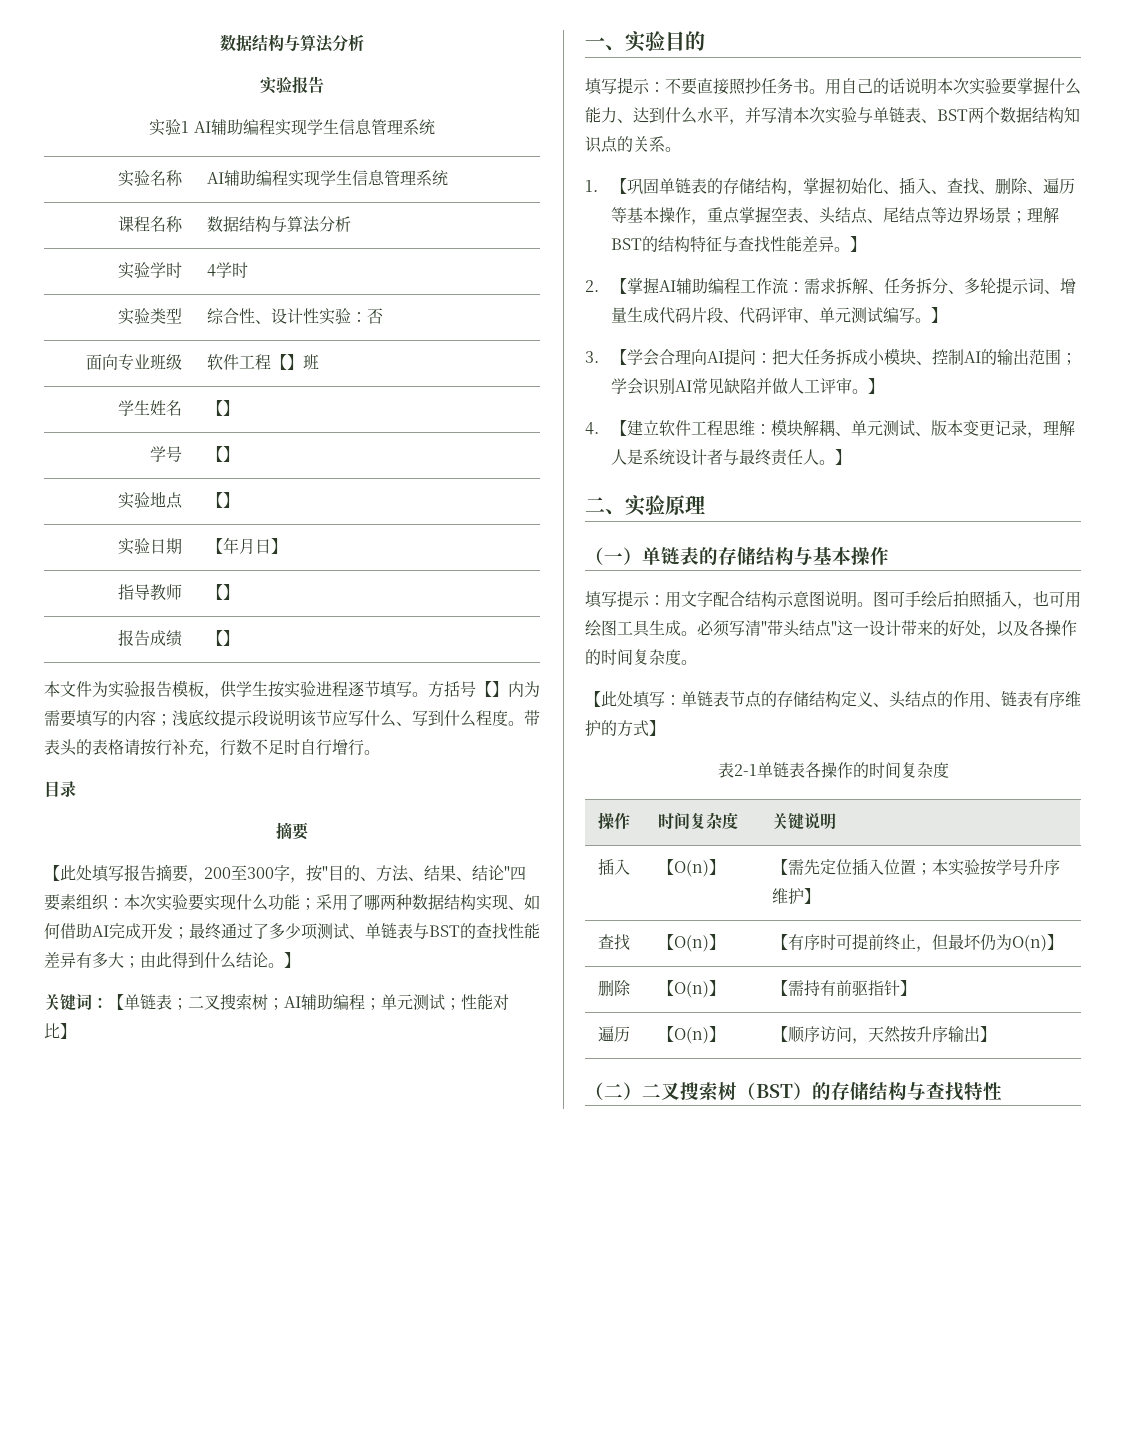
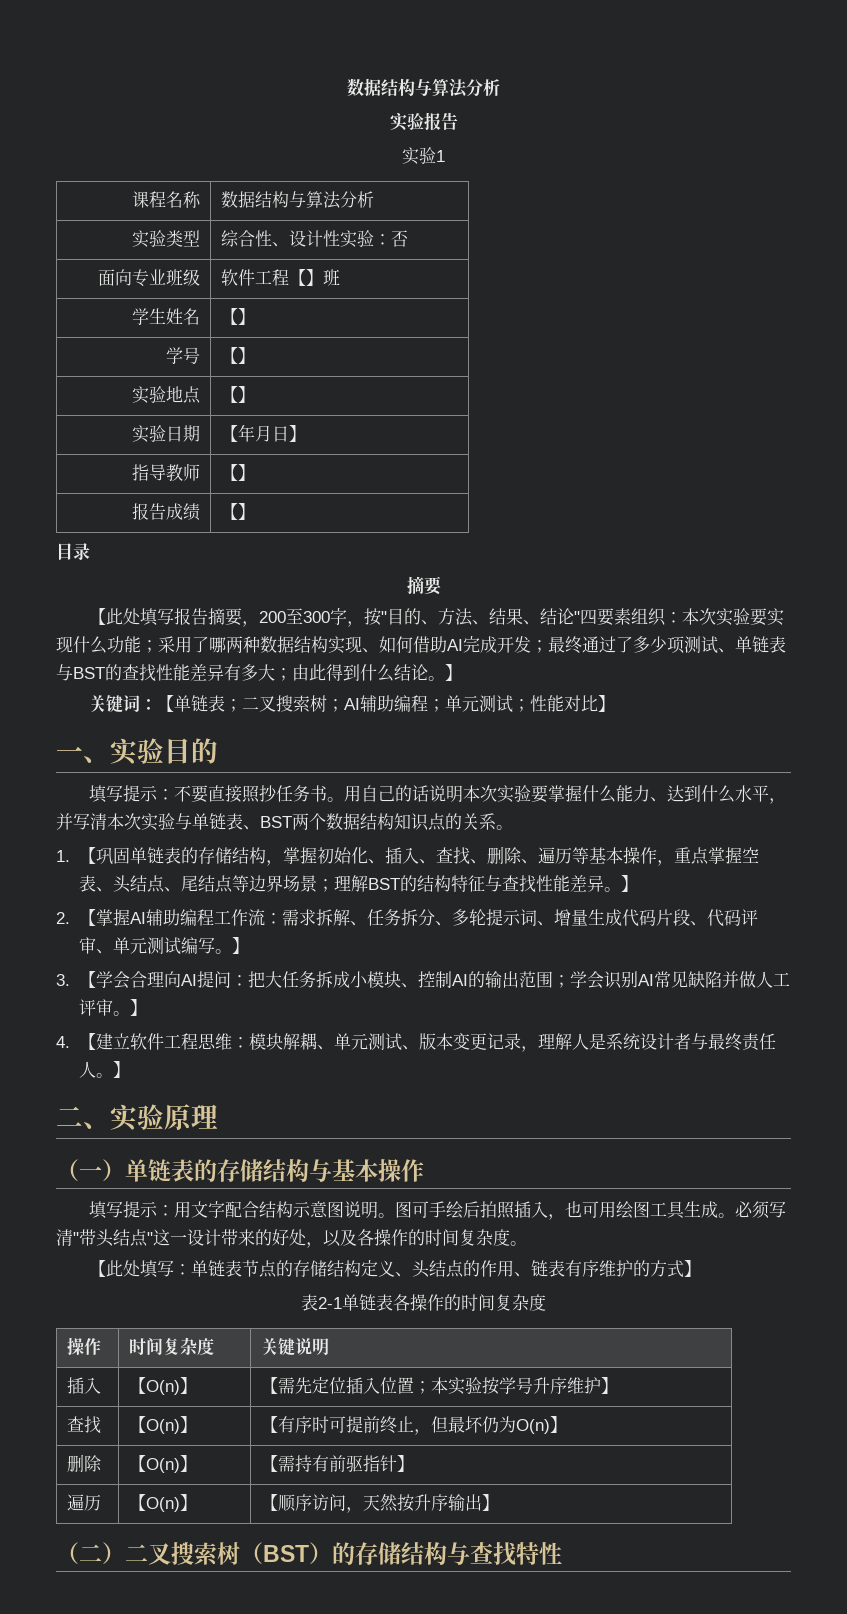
- 实验1 AI辅助编程实现学生信息管理系统
- 实验名称 | AI辅助编程实现学生信息管理系统
+ 实验1
- 实验学时 | 4学时
- 本文件为实验报告模板，供学生按实验进程逐节填写。方括号【】内为需要填写的内容；浅底纹提示段说明该节应写什么、写到什么程度。带表头的表格请按行补充，行数不足时自行增行。

